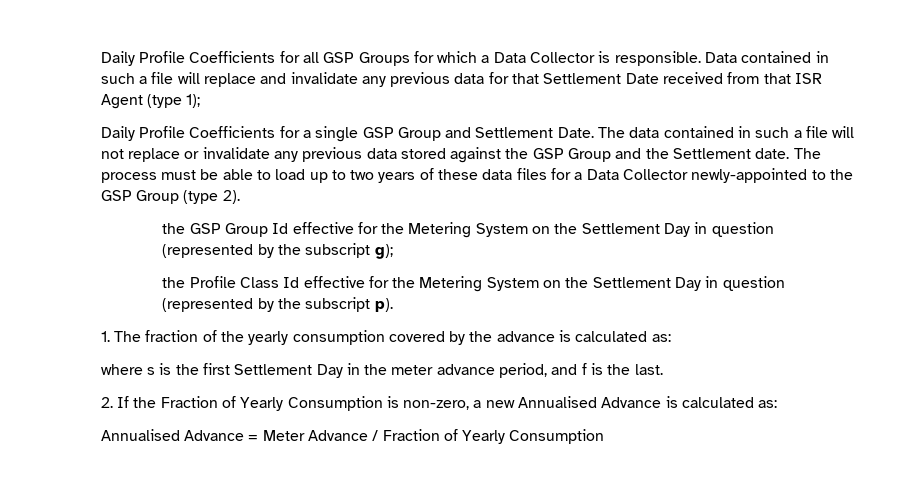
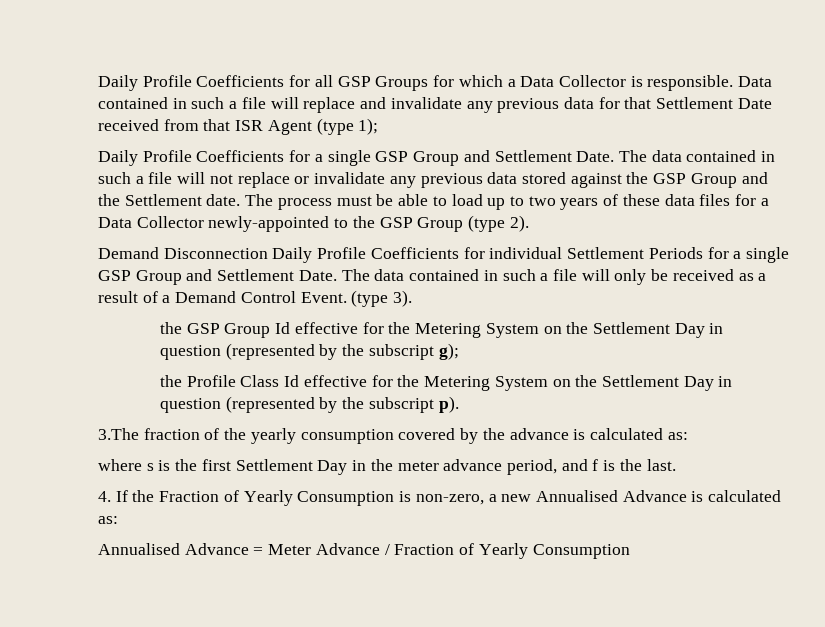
+ Demand Disconnection Daily Profile Coefficients for individual Settlement Periods for a single GSP Group and Settlement Date. The data contained in such a file will only be received as a result of a Demand Control Event. (type 3).
- 1. The fraction of the yearly consumption covered by the advance is calculated as:
+ 3.The fraction of the yearly consumption covered by the advance is calculated as:
- 2. If the Fraction of Yearly Consumption is non-zero, a new Annualised Advance is calculated as:
+ 4. If the Fraction of Yearly Consumption is non-zero, a new Annualised Advance is calculated as:

